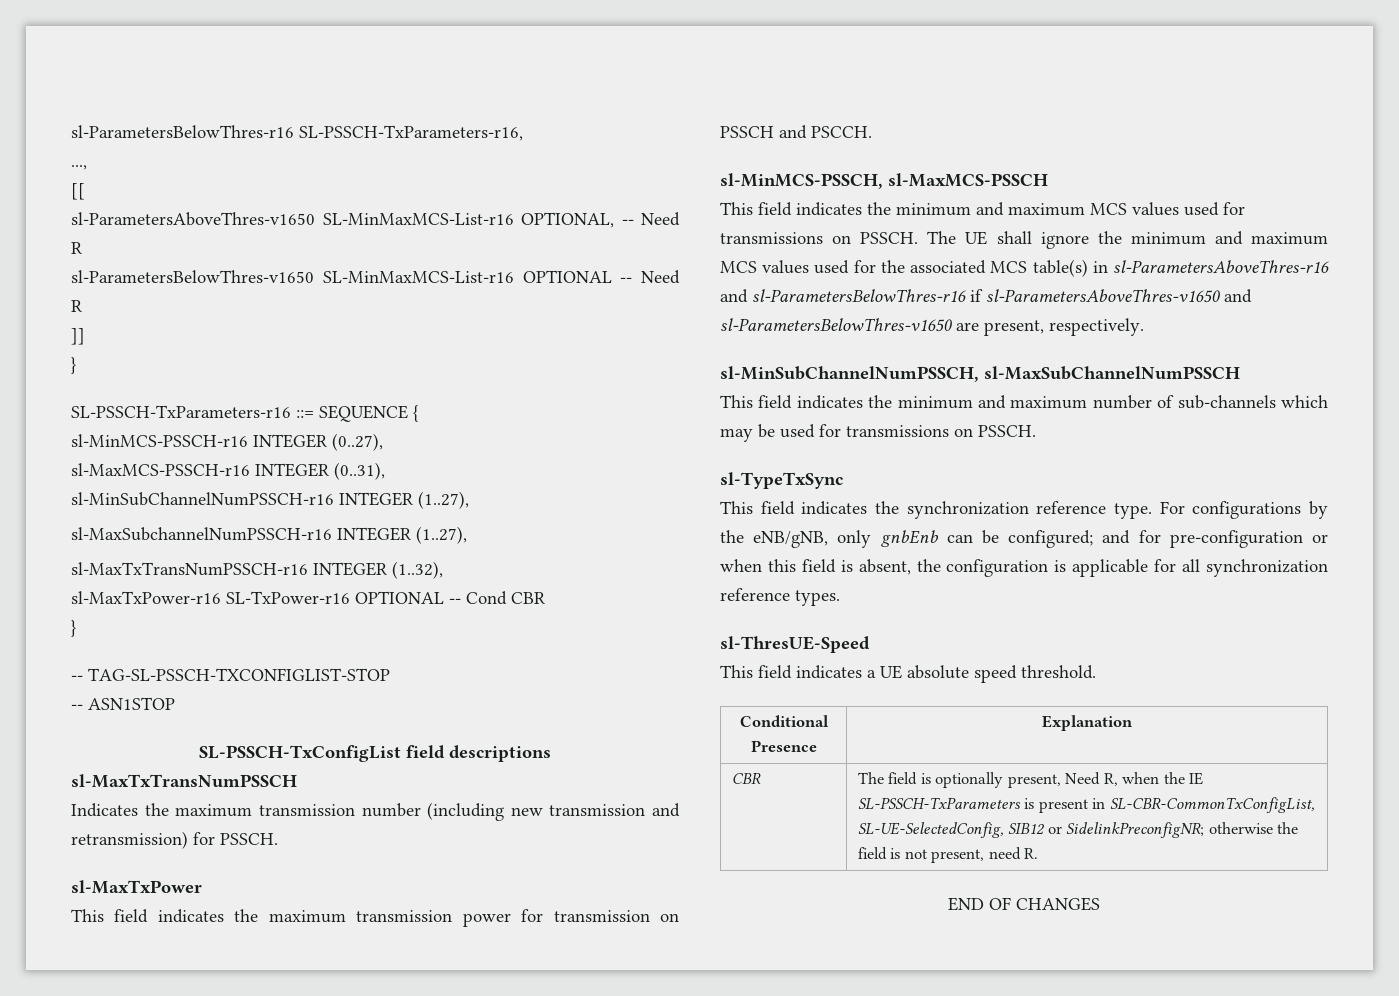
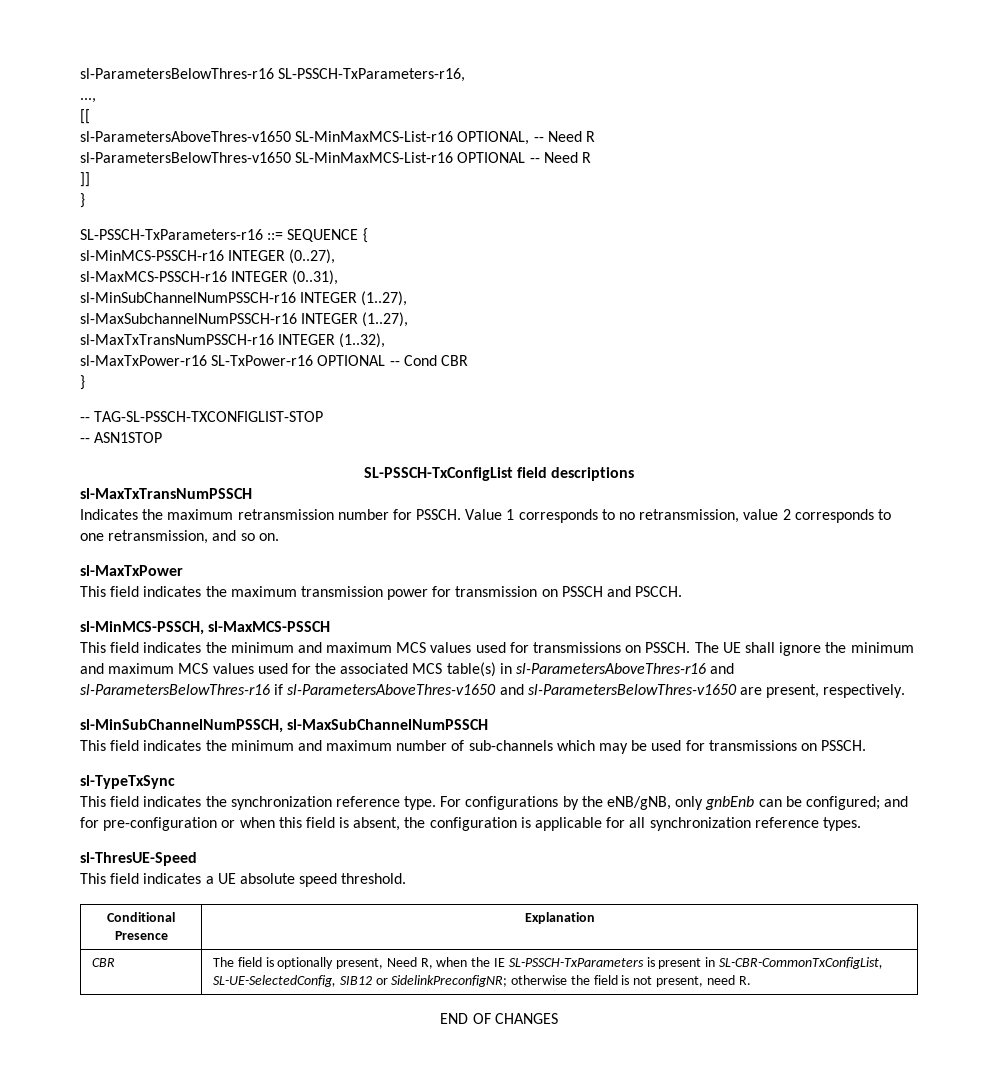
- Indicates the maximum transmission number (including new transmission and retransmission) for PSSCH.
+ Indicates the maximum retransmission number for PSSCH. Value 1 corresponds to no retransmission, value 2 corresponds to one retransmission, and so on.

